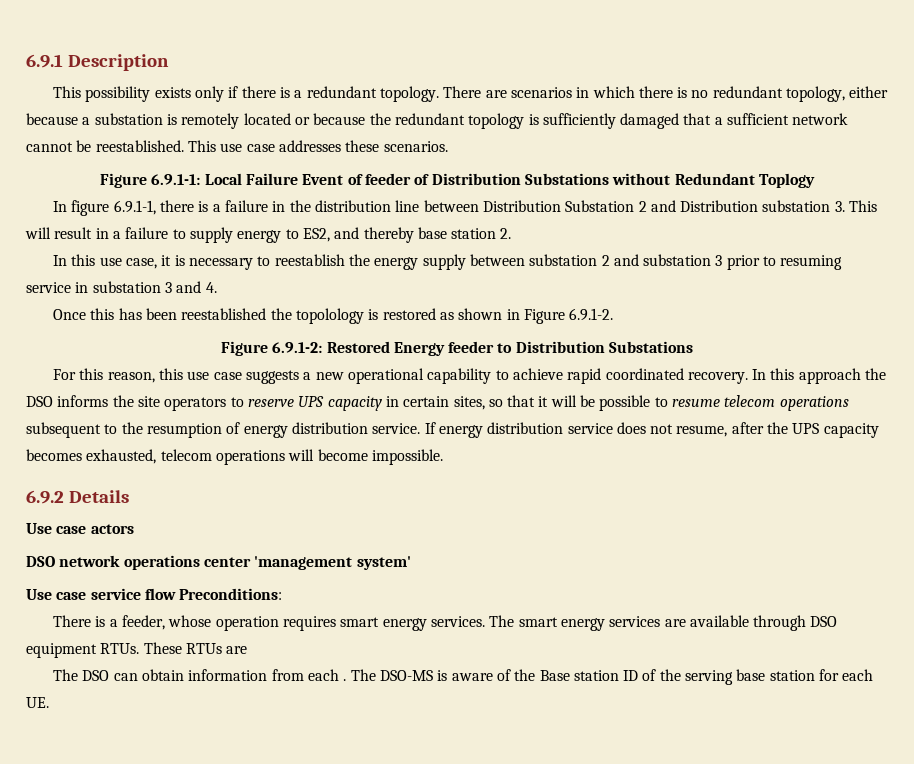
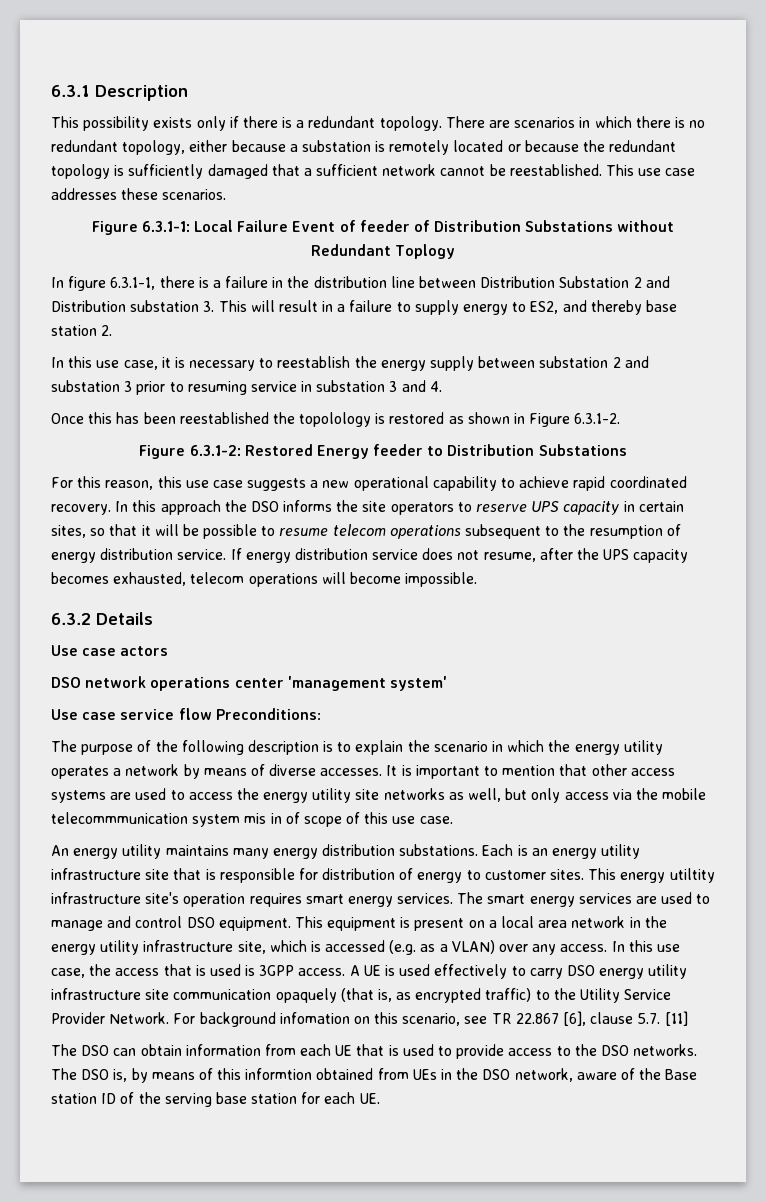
- 6.9.1 Description
+ 6.3.1 Description
- Figure 6.9.1-1: Local Failure Event of feeder of Distribution Substations without Redundant Toplogy
+ Figure 6.3.1-1: Local Failure Event of feeder of Distribution Substations without Redundant Toplogy
- In figure 6.9.1-1, there is a failure in the distribution line between Distribution Substation 2 and Distribution substation 3. This will result in a failure to supply energy to ES2, and thereby base station 2.
+ In figure 6.3.1-1, there is a failure in the distribution line between Distribution Substation 2 and Distribution substation 3. This will result in a failure to supply energy to ES2, and thereby base station 2.
- Once this has been reestablished the topolology is restored as shown in Figure 6.9.1-2.
- Figure 6.9.1-2: Restored Energy feeder to Distribution Substations
+ Once this has been reestablished the topolology is restored as shown in Figure 6.3.1-2.
+ Figure 6.3.1-2: Restored Energy feeder to Distribution Substations
- 6.9.2 Details
+ 6.3.2 Details
- There is a feeder, whose operation requires smart energy services.
+ The purpose of the following description is to explain the scenario in which the energy utility operates a network by means of diverse accesses. It is important to mention that other access systems are used to access the energy utility site networks as well, but only access via the mobile telecommmunication system mis in of scope of this use case.
+ An energy utility maintains many energy distribution substations. Each is an energy utility infrastructure site that is responsible for distribution of energy to customer sites. This energy utiltity infrastructure site's operation requires smart energy services.
- The smart energy services are available through DSO equipment RTUs. These RTUs are
+ The smart energy services are used to manage and control DSO equipment. This equipment is present on a local area network in the energy utility infrastructure site, which is accessed (e.g. as a VLAN) over any access. In this use case, the access that is used is 3GPP access. A UE is used effectively to carry DSO energy utility infrastructure site communication opaquely (that is, as encrypted traffic) to the Utility Service Provider Network. For background infomation on this scenario, see TR 22.867 [6], clause 5.7. [11]
- The DSO can obtain information from each . The DSO-MS is aware of the Base station ID of the serving base station for each UE.
+ The DSO can obtain information from each UE that is used to provide access to the DSO networks. The DSO is, by means of this informtion obtained from UEs in the DSO network, aware of the Base station ID of the serving base station for each UE.

